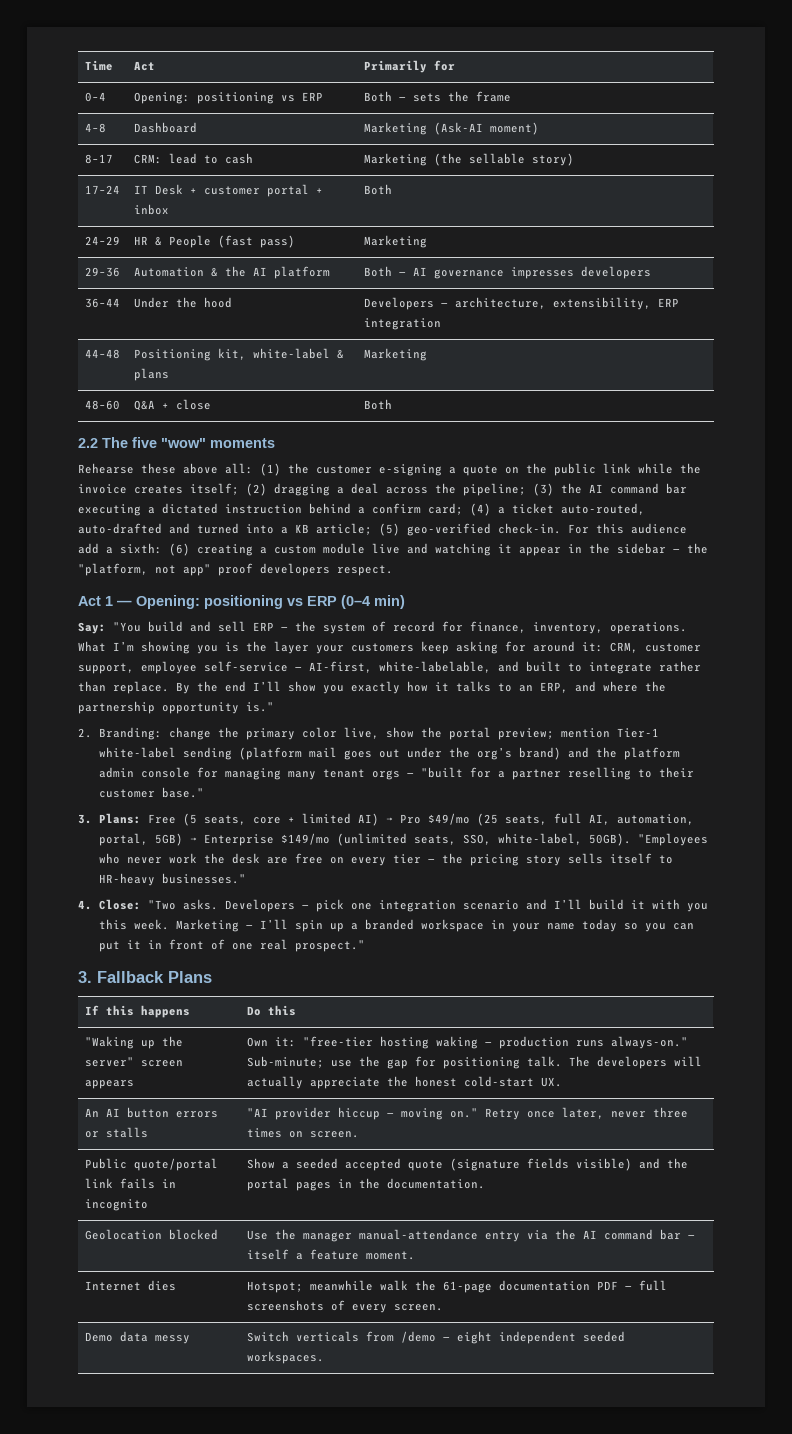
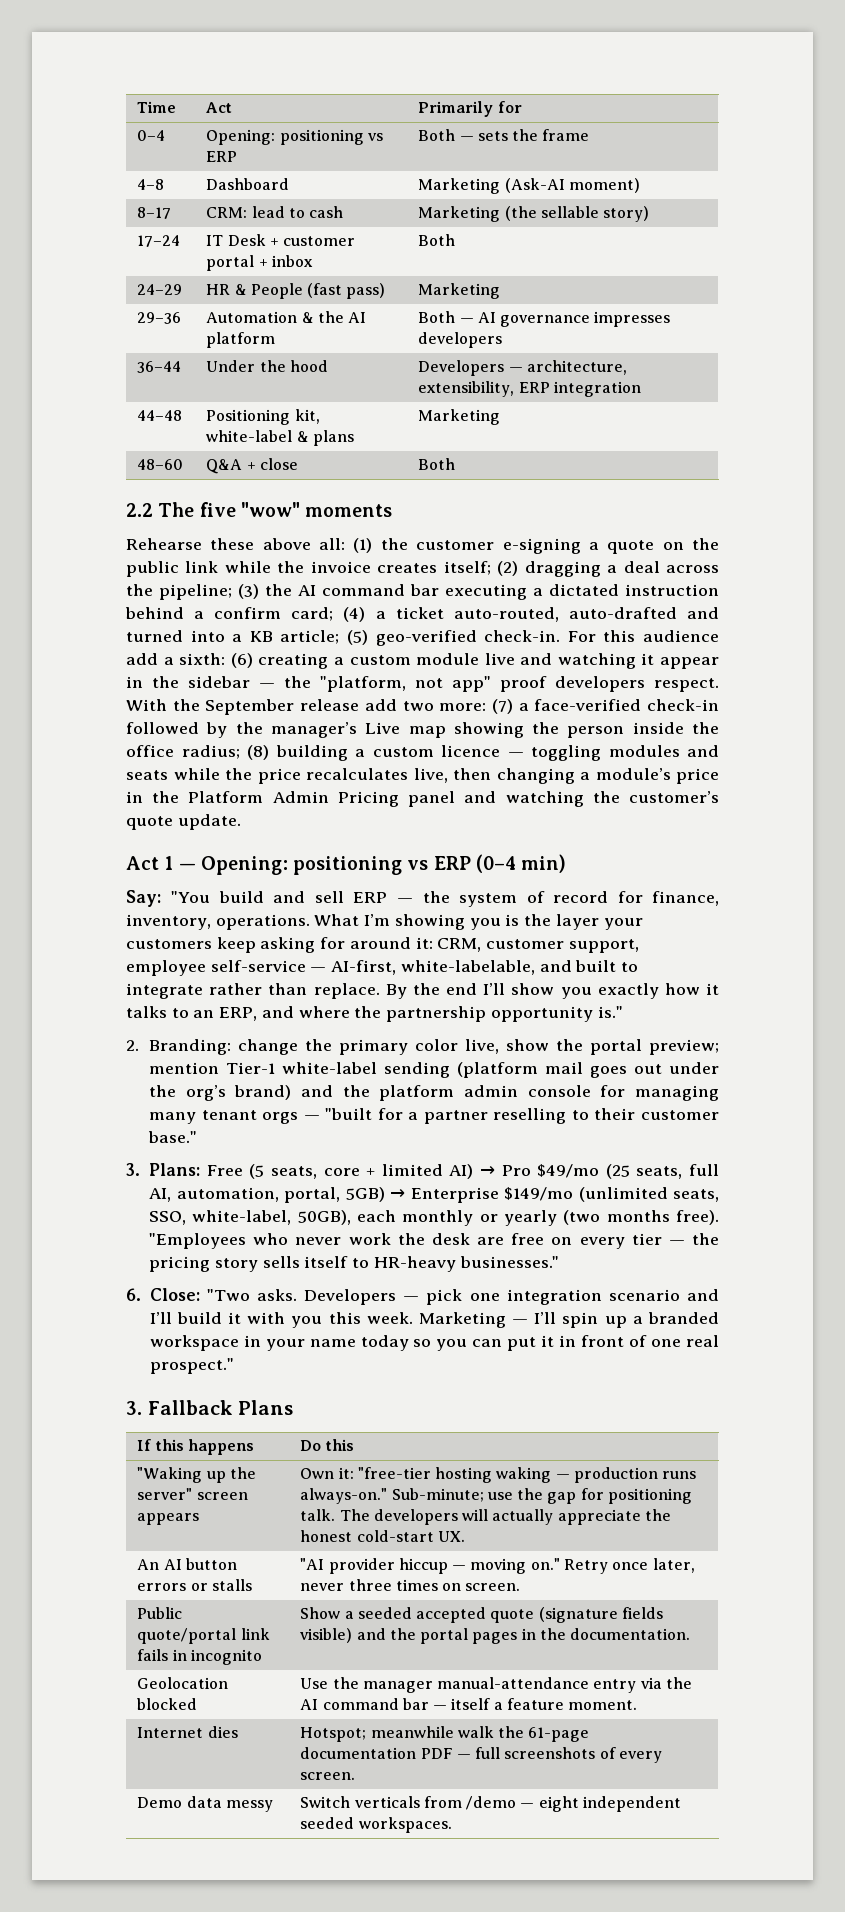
+ With the September release add two more: (7) a face-verified check-in followed by the manager’s Live map showing the person inside the office radius; (8) building a custom licence — toggling modules and seats while the price recalculates live, then changing a module’s price in the Platform Admin Pricing panel and watching the customer’s quote update.
- 3. Plans: Free (5 seats, core + limited AI) → Pro $49/mo (25 seats, full AI, automation, portal, 5GB) → Enterprise $149/mo (unlimited seats, SSO, white-label, 50GB).
+ 3. Plans: Free (5 seats, core + limited AI) → Pro $49/mo (25 seats, full AI, automation, portal, 5GB) → Enterprise $149/mo (unlimited seats, SSO, white-label, 50GB), each monthly or yearly (two months free).
- 4. Close: "Two asks.
+ 6. Close: "Two asks.

